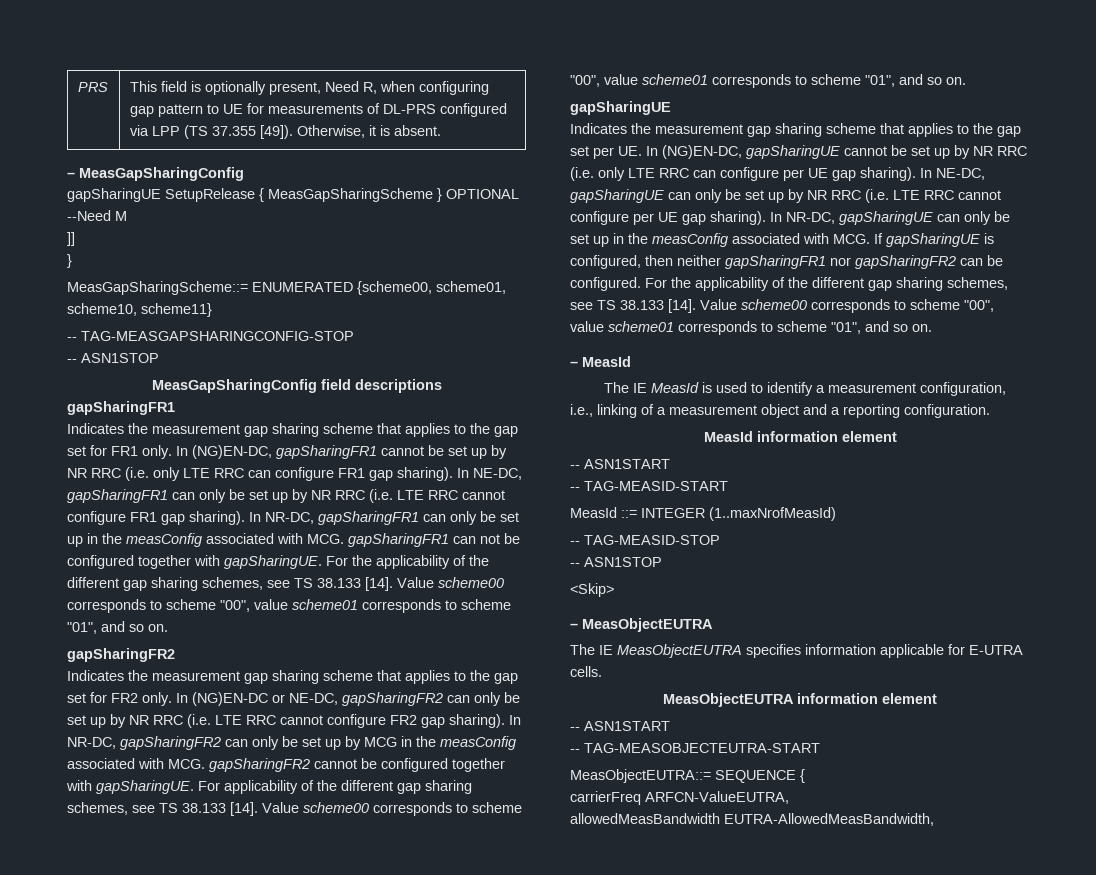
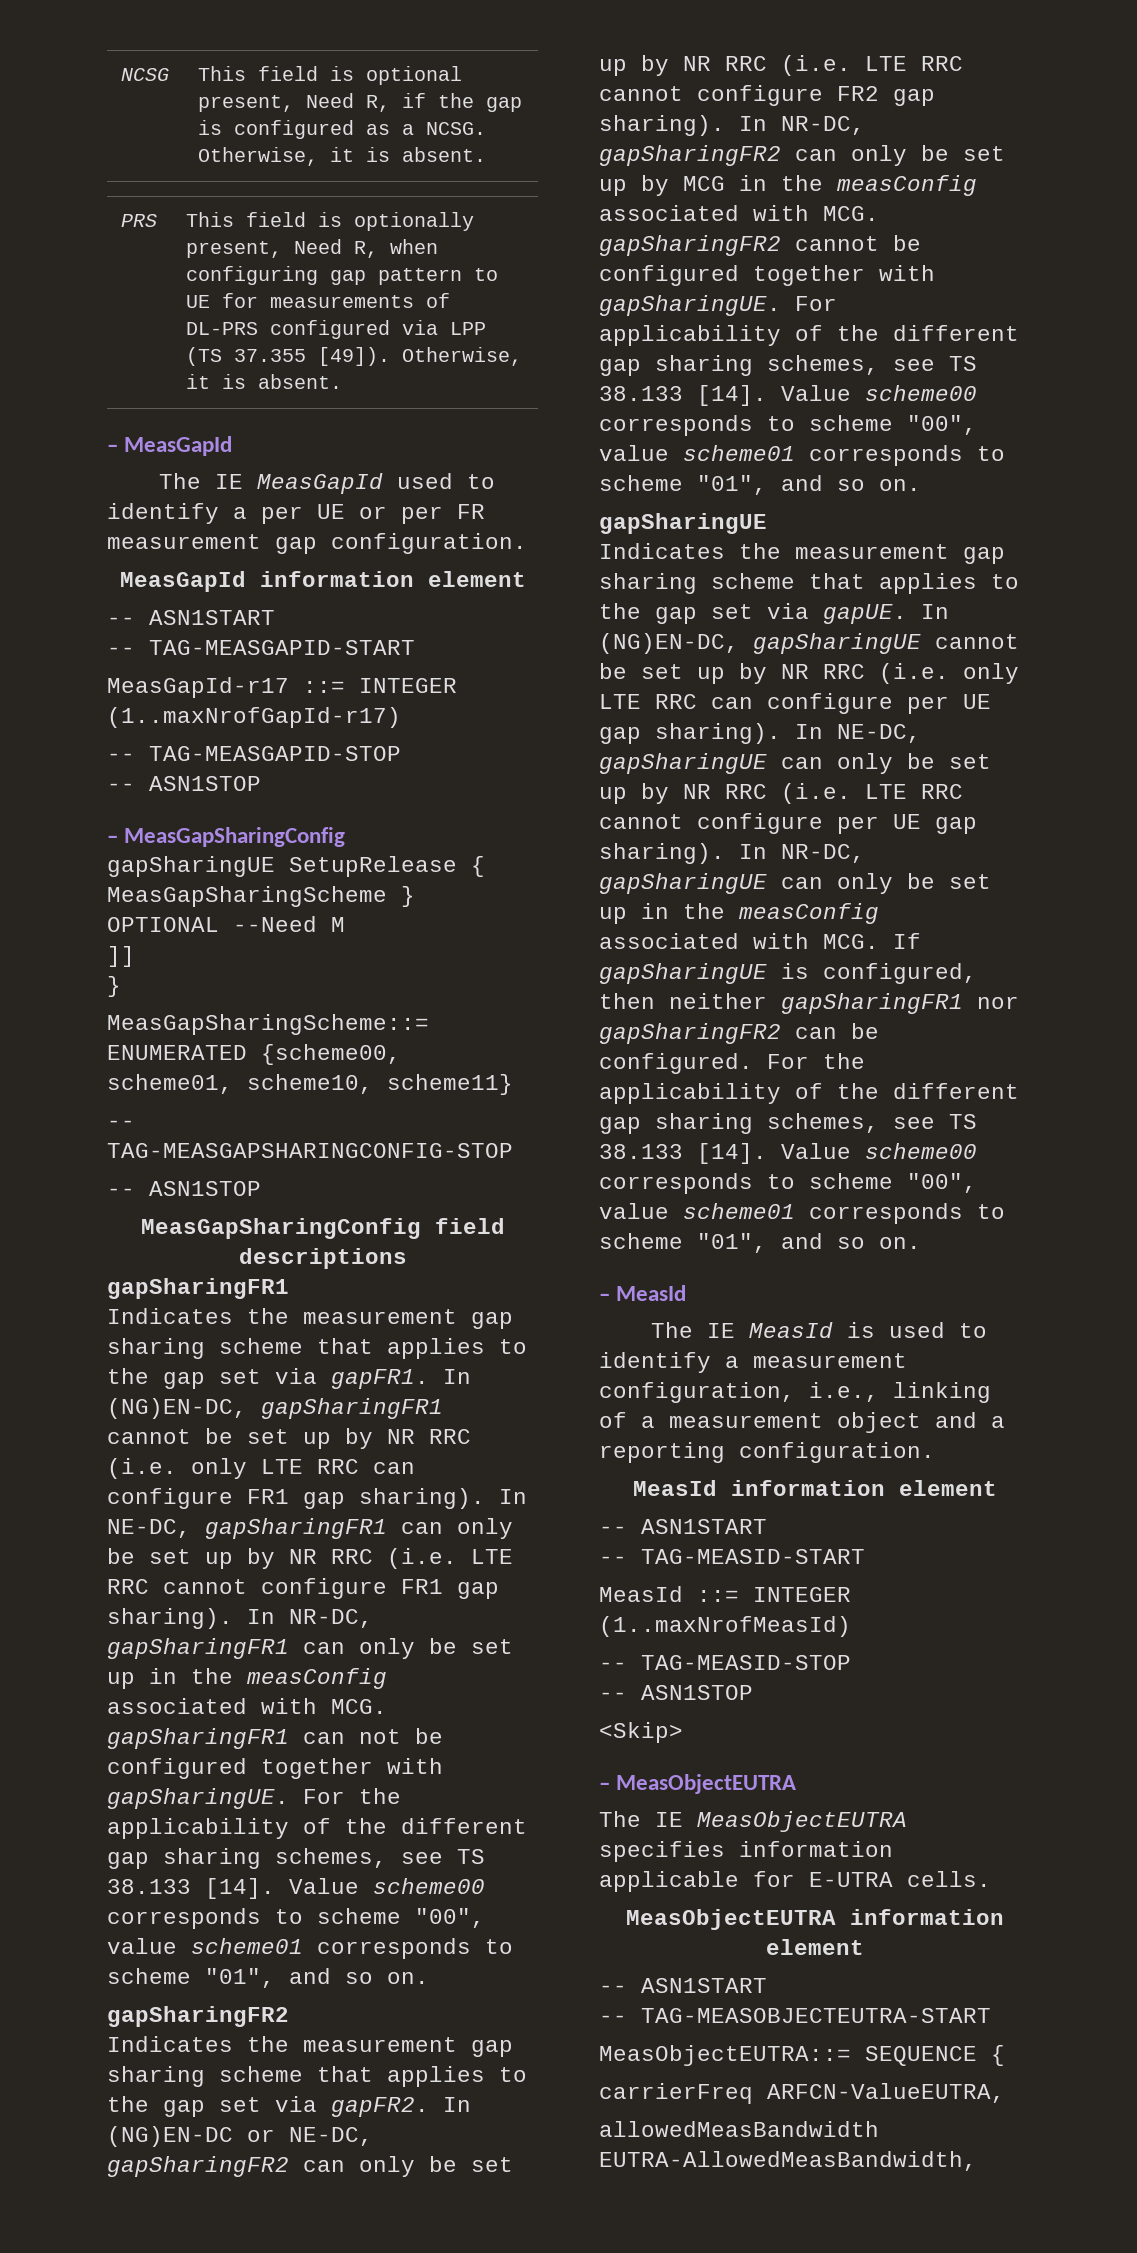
+ NCSG | This field is optional present, Need R, if the gap is configured as a NCSG. Otherwise, it is absent.
+ – MeasGapId
+ The IE MeasGapId used to identify a per UE or per FR measurement gap configuration.
+ MeasGapId information element
+ -- ASN1START
+ -- TAG-MEASGAPID-START
+ MeasGapId-r17 ::= INTEGER (1..maxNrofGapId-r17)
+ -- TAG-MEASGAPID-STOP
+ -- ASN1STOP
- Indicates the measurement gap sharing scheme that applies to the gap set for FR1 only.
+ Indicates the measurement gap sharing scheme that applies to the gap set via gapFR1.
- Indicates the measurement gap sharing scheme that applies to the gap set for FR2 only.
+ Indicates the measurement gap sharing scheme that applies to the gap set via gapFR2.
- Indicates the measurement gap sharing scheme that applies to the gap set per UE. In (NG)EN-DC, gapSharingUE cannot be set up by NR RRC (i.e. only LTE RRC can configure per UE gap sharing).
+ Indicates the measurement gap sharing scheme that applies to the gap set via gapUE. In (NG)EN-DC, gapSharingUE cannot be set up by NR RRC (i.e. only LTE RRC can configure per UE gap sharing).

